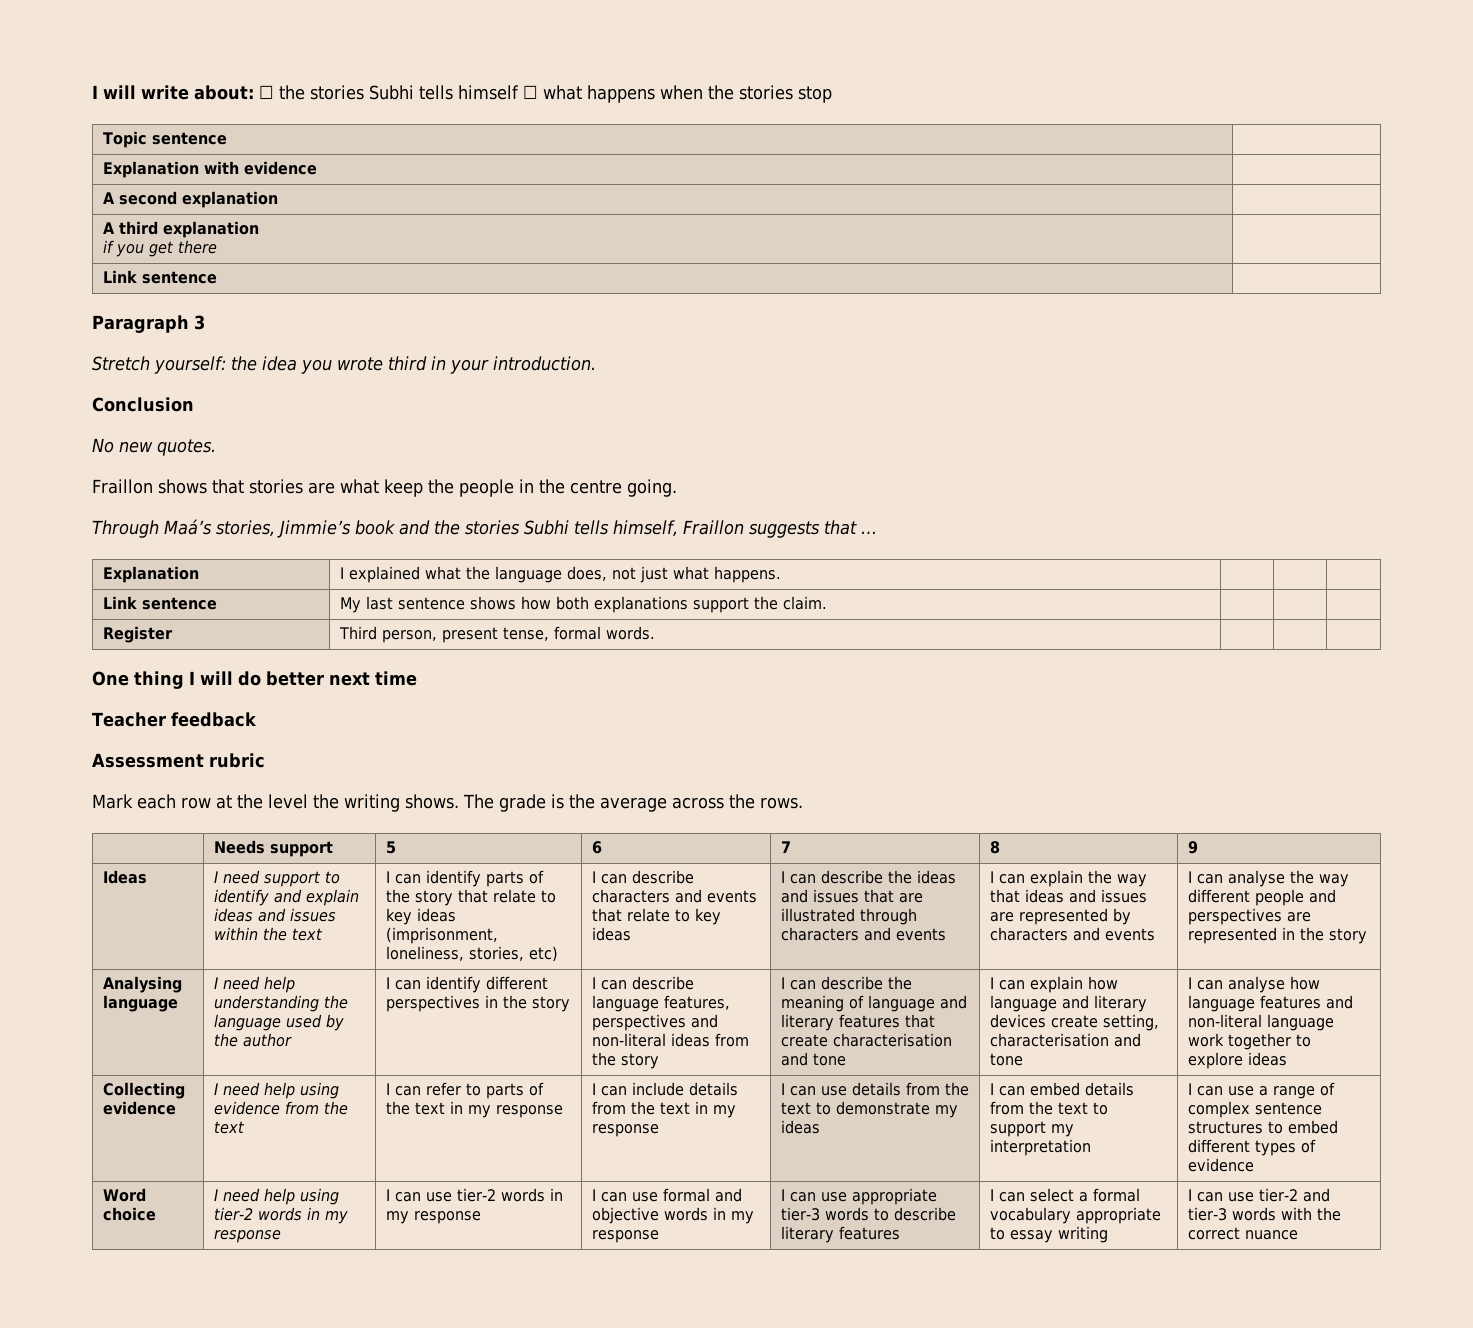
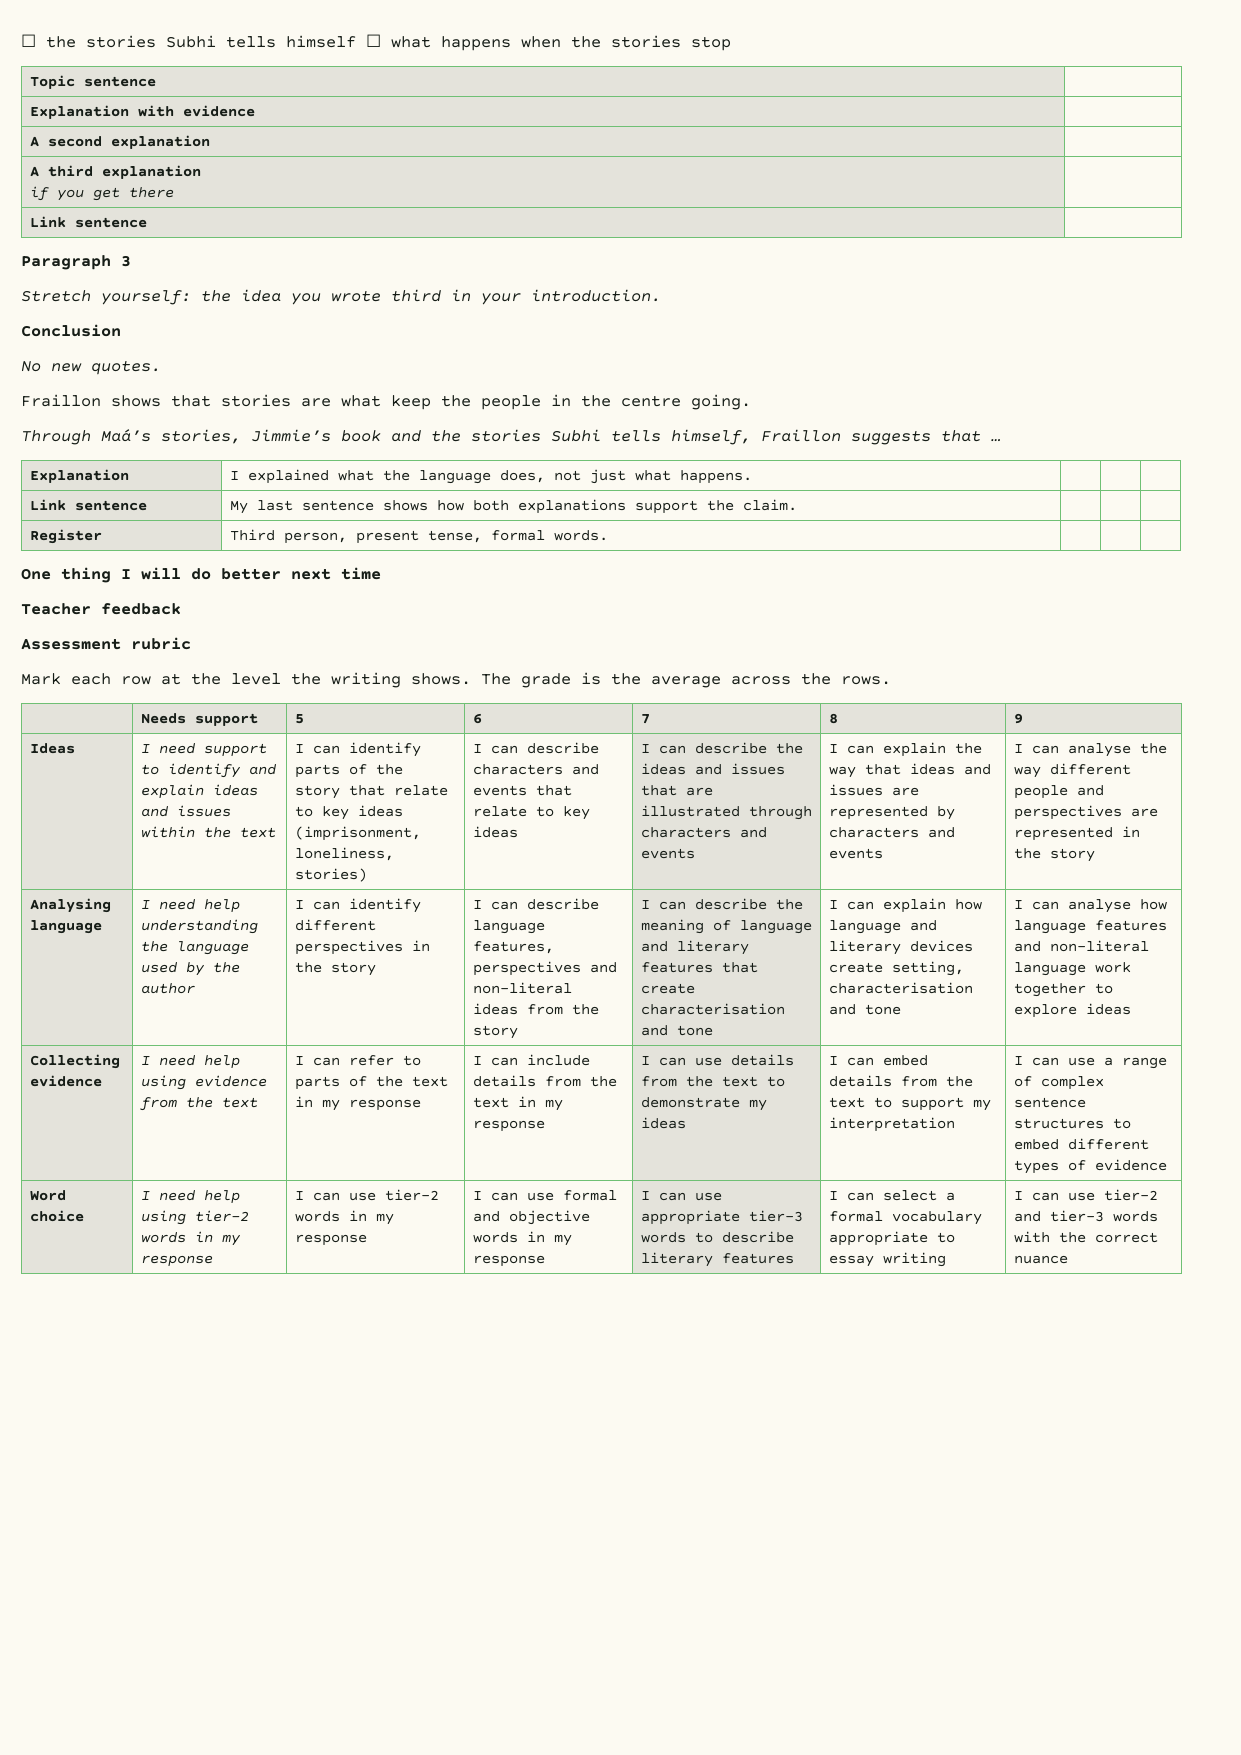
- I will write about: ☐ the stories Subhi tells himself ☐ what happens when the stories stop
+ ☐ the stories Subhi tells himself ☐ what happens when the stories stop
- I can identify parts of the story that relate to key ideas (imprisonment, loneliness, stories, etc)
+ I can identify parts of the story that relate to key ideas (imprisonment, loneliness, stories)

